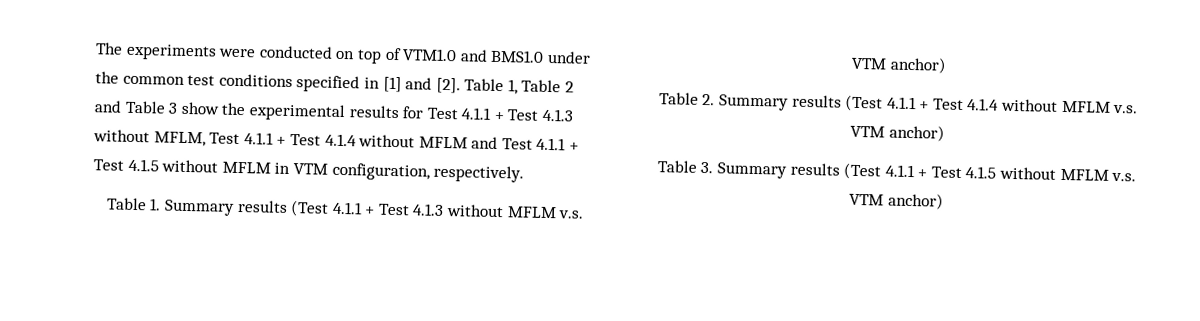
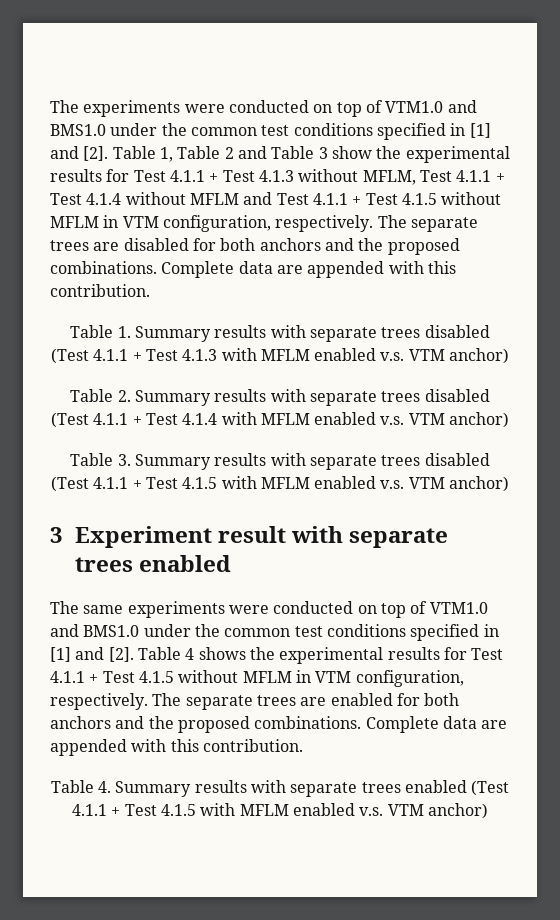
+ The separate trees are disabled for both anchors and the proposed combinations. Complete data are appended with this contribution.
- Table 1. Summary results (Test 4.1.1 + Test 4.1.3 without MFLM v.s. VTM anchor)
+ Table 1. Summary results with separate trees disabled (Test 4.1.1 + Test 4.1.3 with MFLM enabled v.s. VTM anchor)
- Table 2. Summary results (Test 4.1.1 + Test 4.1.4 without MFLM v.s. VTM anchor)
+ Table 2. Summary results with separate trees disabled (Test 4.1.1 + Test 4.1.4 with MFLM enabled v.s. VTM anchor)
- Table 3. Summary results (Test 4.1.1 + Test 4.1.5 without MFLM v.s. VTM anchor)
+ Table 3. Summary results with separate trees disabled (Test 4.1.1 + Test 4.1.5 with MFLM enabled v.s. VTM anchor)
+ 3 Experiment result with separate trees enabled
+ The same experiments were conducted on top of VTM1.0 and BMS1.0 under the common test conditions specified in [1] and [2]. Table 4 shows the experimental results for Test 4.1.1 + Test 4.1.5 without MFLM in VTM configuration, respectively. The separate trees are enabled for both anchors and the proposed combinations. Complete data are appended with this contribution.
+ Table 4. Summary results with separate trees enabled (Test 4.1.1 + Test 4.1.5 with MFLM enabled v.s. VTM anchor)

